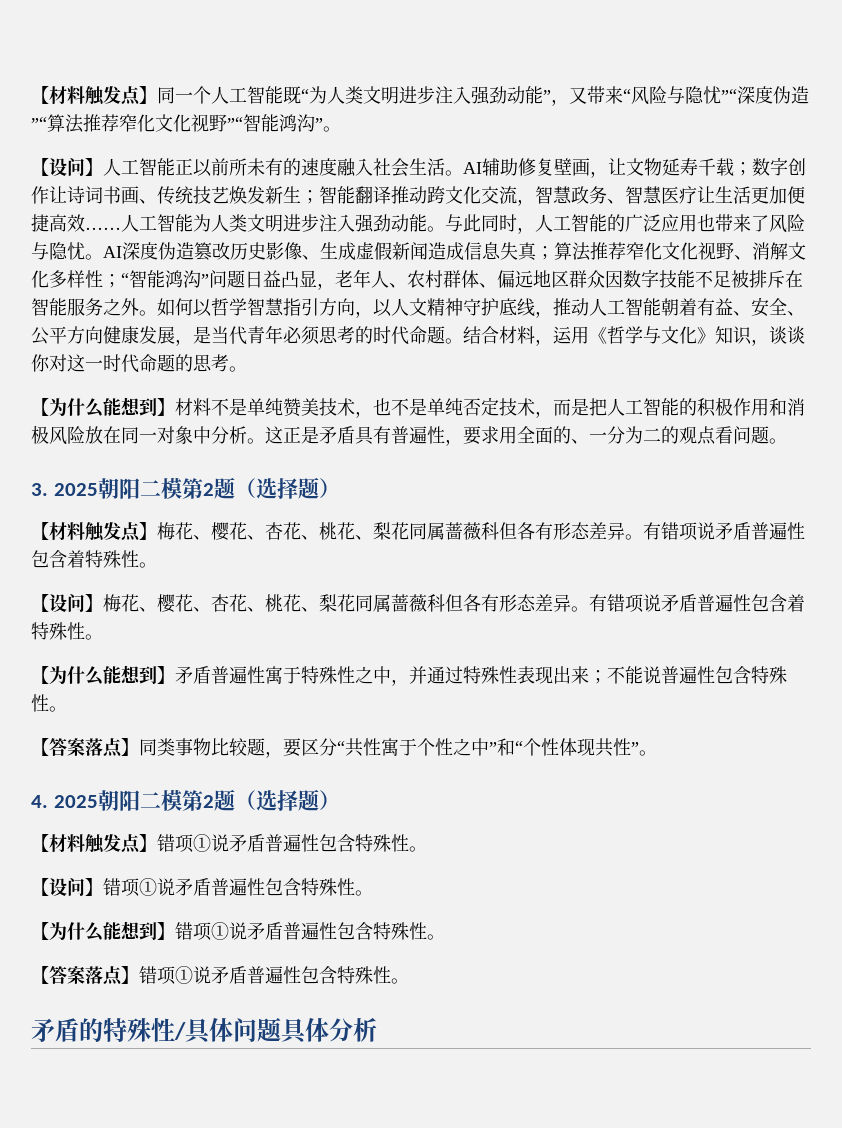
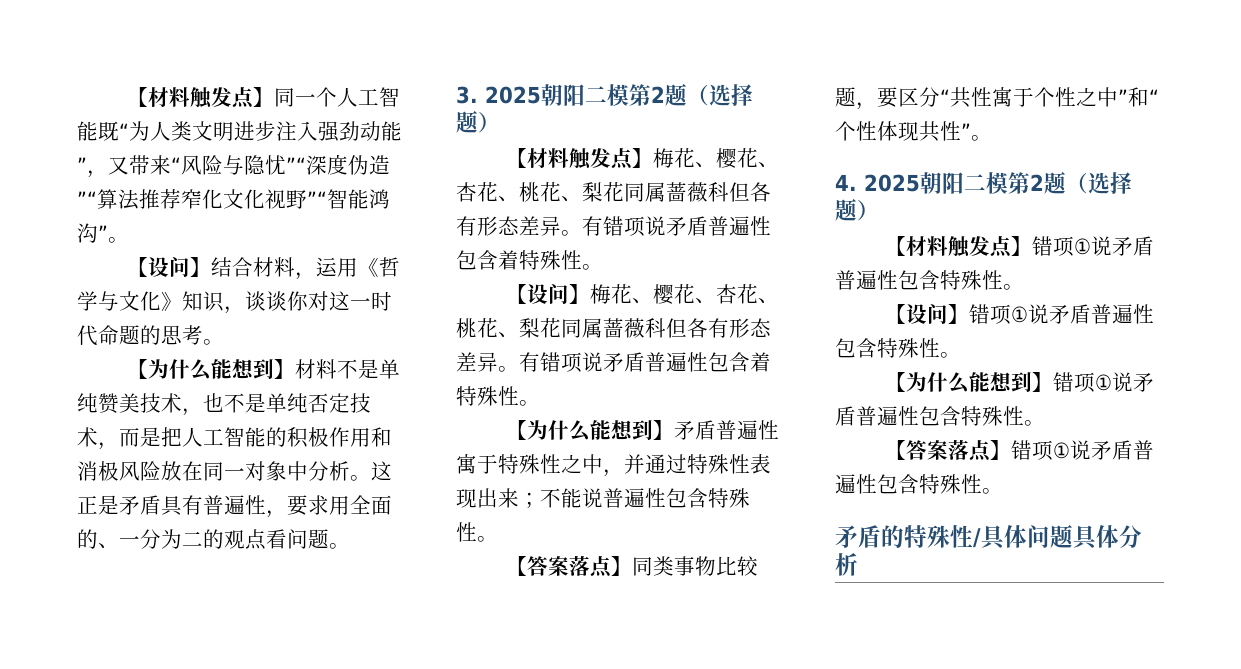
- 【设问】人工智能正以前所未有的速度融入社会生活。AI辅助修复壁画，让文物延寿千载；数字创作让诗词书画、传统技艺焕发新生；智能翻译推动跨文化交流，智慧政务、智慧医疗让生活更加便捷高效……人工智能为人类文明进步注入强劲动能。与此同时，人工智能的广泛应用也带来了风险与隐忧。AI深度伪造篡改历史影像、生成虚假新闻造成信息失真；算法推荐窄化文化视野、消解文化多样性；“智能鸿沟”问题日益凸显，老年人、农村群体、偏远地区群众因数字技能不足被排斥在智能服务之外。如何以哲学智慧指引方向，以人文精神守护底线，推动人工智能朝着有益、安全、公平方向健康发展，是当代青年必须思考的时代命题。结合材料，运用《哲学与文化》知识，谈谈你对这一时代命题的思考。
+ 【设问】结合材料，运用《哲学与文化》知识，谈谈你对这一时代命题的思考。

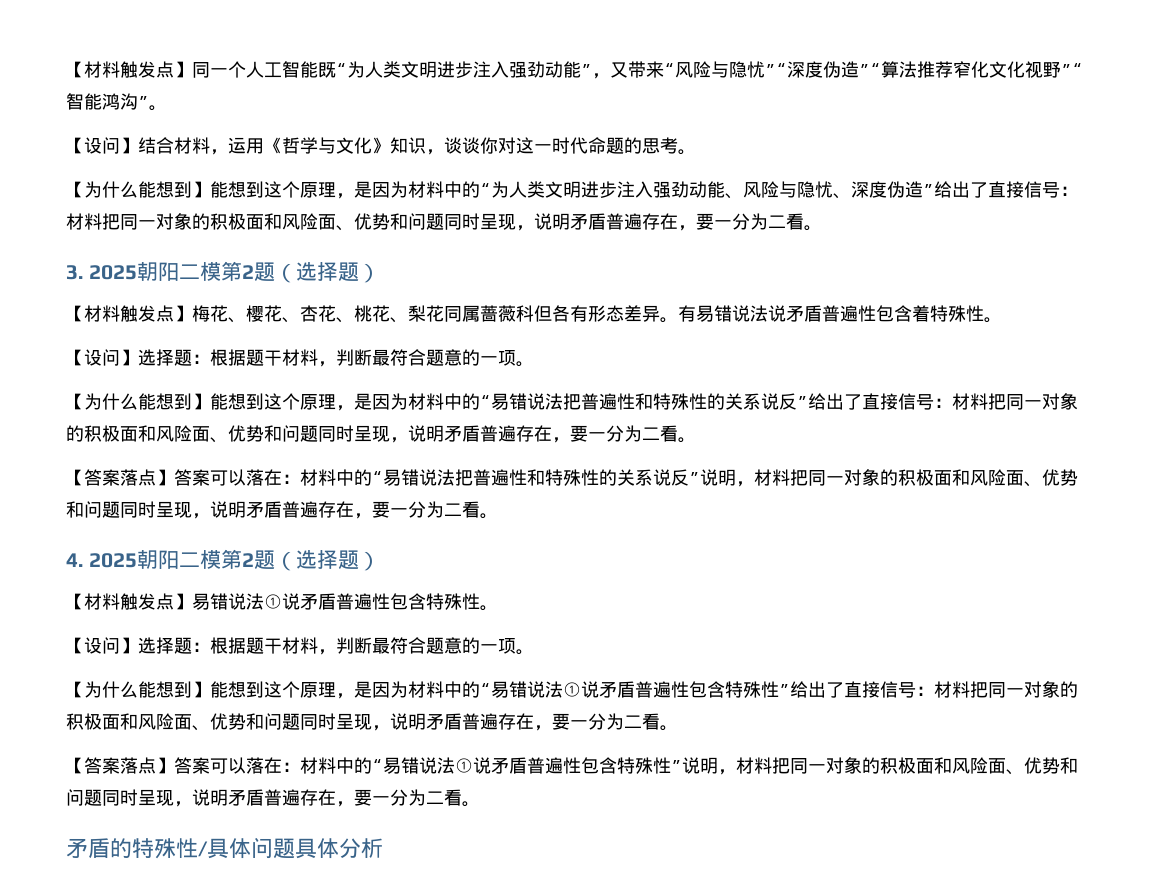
- 【为什么能想到】材料不是单纯赞美技术，也不是单纯否定技术，而是把人工智能的积极作用和消极风险放在同一对象中分析。这正是矛盾具有普遍性，要求用全面的、一分为二的观点看问题。
+ 【为什么能想到】能想到这个原理，是因为材料中的“为人类文明进步注入强劲动能、风险与隐忧、深度伪造”给出了直接信号：材料把同一对象的积极面和风险面、优势和问题同时呈现，说明矛盾普遍存在，要一分为二看。
- 【材料触发点】梅花、樱花、杏花、桃花、梨花同属蔷薇科但各有形态差异。有错项说矛盾普遍性包含着特殊性。
- 【设问】梅花、樱花、杏花、桃花、梨花同属蔷薇科但各有形态差异。有错项说矛盾普遍性包含着特殊性。
- 【为什么能想到】矛盾普遍性寓于特殊性之中，并通过特殊性表现出来；不能说普遍性包含特殊性。
- 【答案落点】同类事物比较题，要区分“共性寓于个性之中”和“个性体现共性”。
+ 【材料触发点】梅花、樱花、杏花、桃花、梨花同属蔷薇科但各有形态差异。有易错说法说矛盾普遍性包含着特殊性。
+ 【设问】选择题：根据题干材料，判断最符合题意的一项。
+ 【为什么能想到】能想到这个原理，是因为材料中的“易错说法把普遍性和特殊性的关系说反”给出了直接信号：材料把同一对象的积极面和风险面、优势和问题同时呈现，说明矛盾普遍存在，要一分为二看。
+ 【答案落点】答案可以落在：材料中的“易错说法把普遍性和特殊性的关系说反”说明，材料把同一对象的积极面和风险面、优势和问题同时呈现，说明矛盾普遍存在，要一分为二看。
- 【材料触发点】错项①说矛盾普遍性包含特殊性。
- 【设问】错项①说矛盾普遍性包含特殊性。
- 【为什么能想到】错项①说矛盾普遍性包含特殊性。
- 【答案落点】错项①说矛盾普遍性包含特殊性。
+ 【材料触发点】易错说法①说矛盾普遍性包含特殊性。
+ 【设问】选择题：根据题干材料，判断最符合题意的一项。
+ 【为什么能想到】能想到这个原理，是因为材料中的“易错说法①说矛盾普遍性包含特殊性”给出了直接信号：材料把同一对象的积极面和风险面、优势和问题同时呈现，说明矛盾普遍存在，要一分为二看。
+ 【答案落点】答案可以落在：材料中的“易错说法①说矛盾普遍性包含特殊性”说明，材料把同一对象的积极面和风险面、优势和问题同时呈现，说明矛盾普遍存在，要一分为二看。

